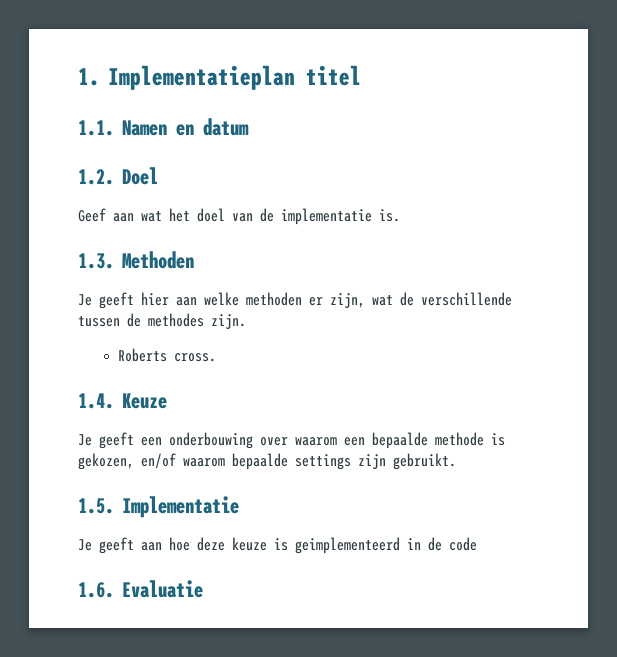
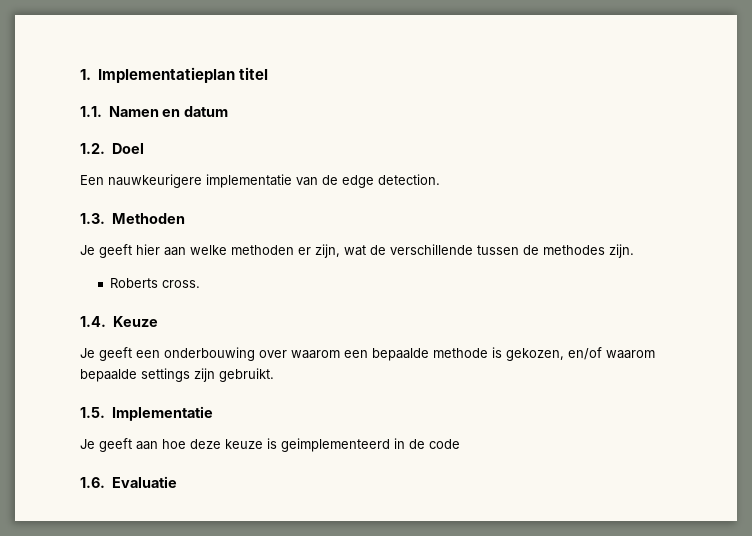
- Geef aan wat het doel van de implementatie is.
+ Een nauwkeurigere implementatie van de edge detection.

